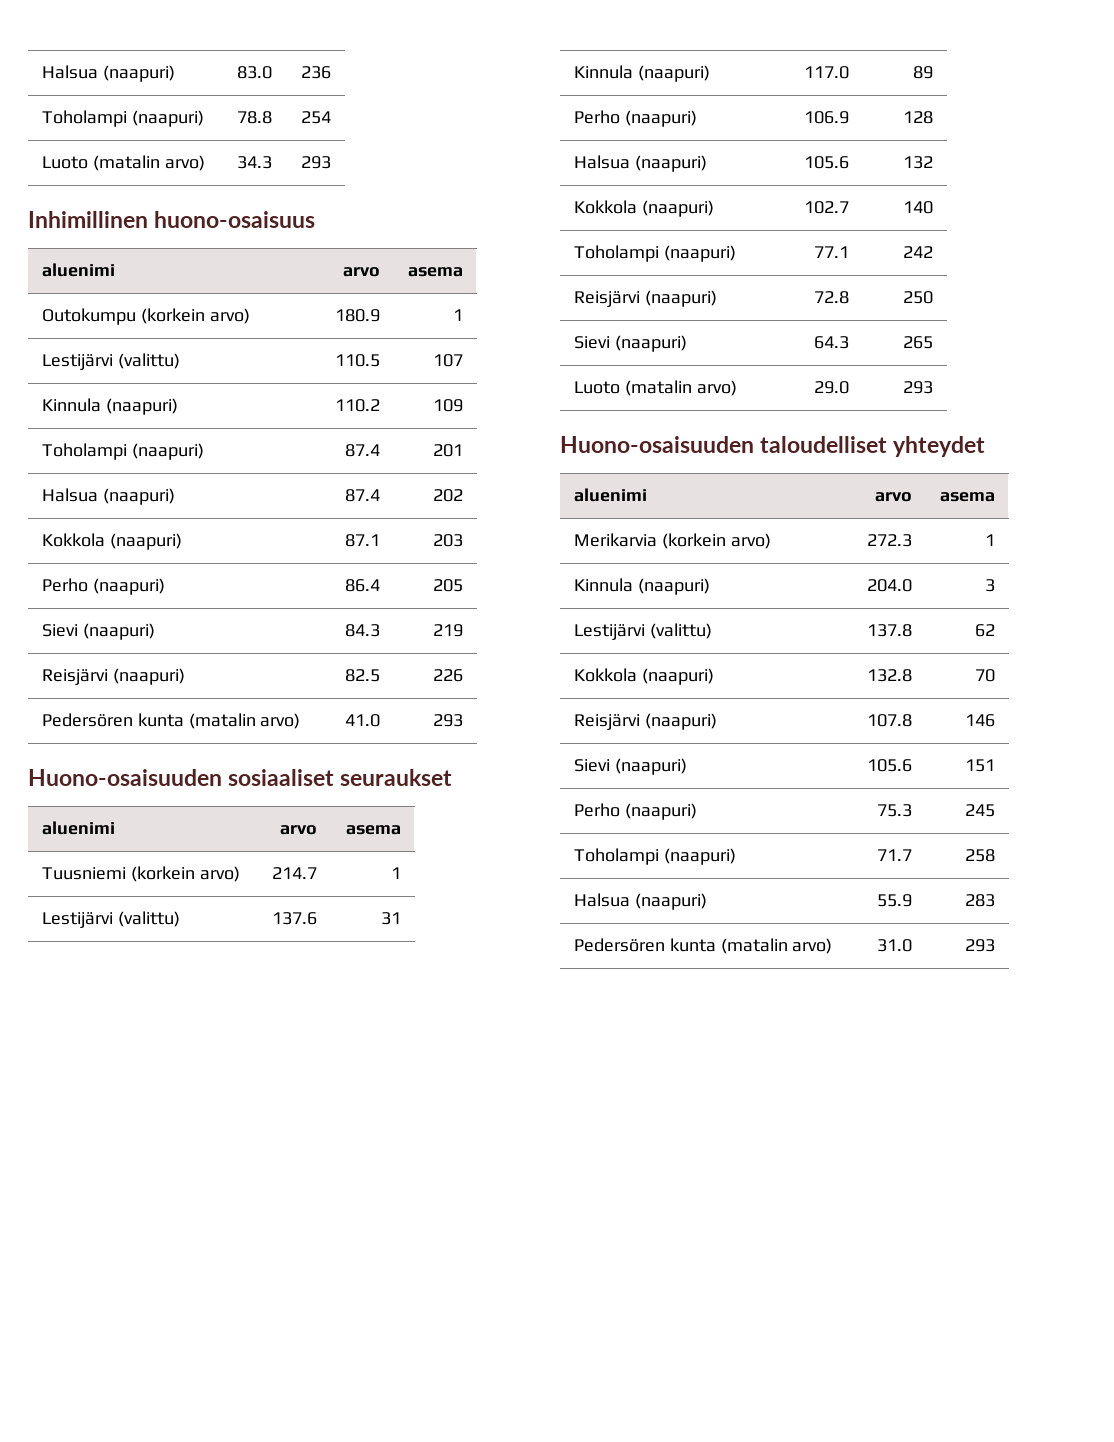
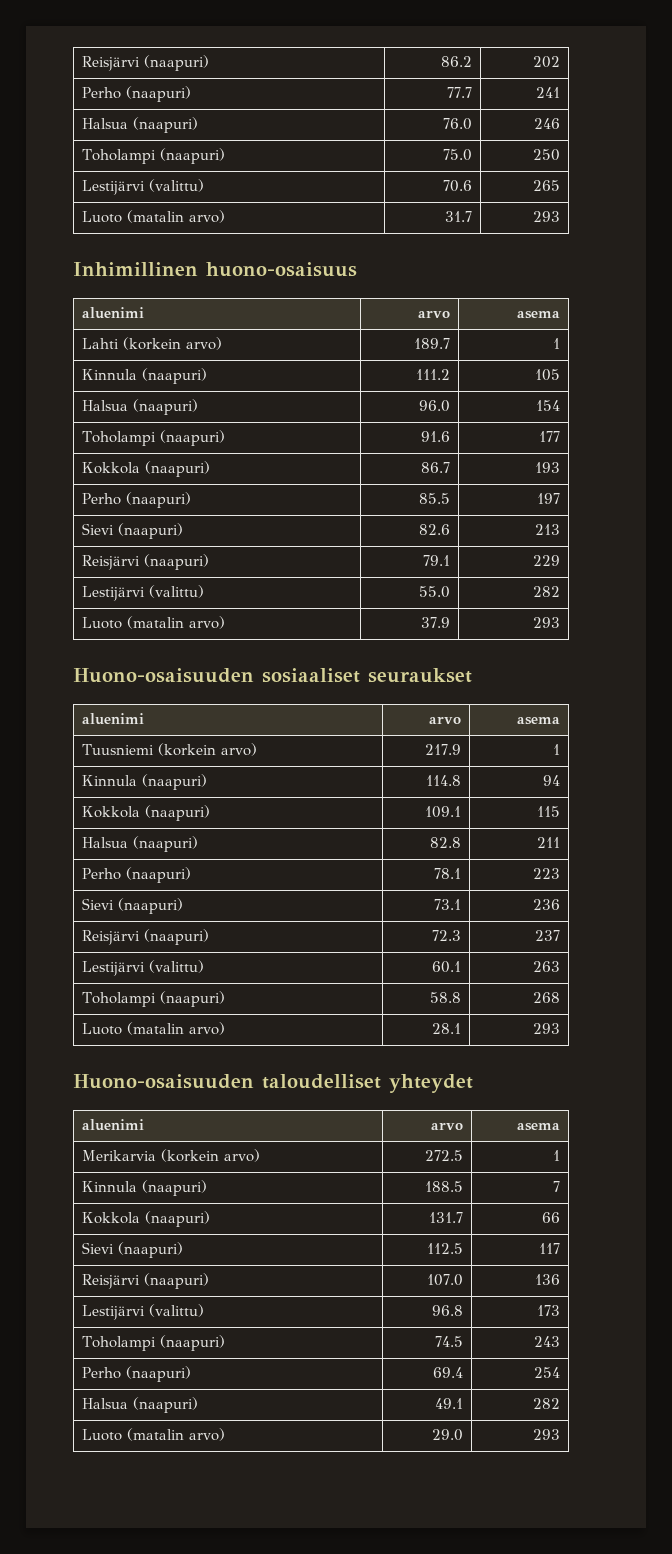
- Halsua (naapuri) | 83.0 | 236
- Toholampi (naapuri) | 78.8 | 254
- Luoto (matalin arvo) | 34.3 | 293
+ Reisjärvi (naapuri) | 86.2 | 202
+ Perho (naapuri) | 77.7 | 241
+ Halsua (naapuri) | 76.0 | 246
+ Toholampi (naapuri) | 75.0 | 250
+ Lestijärvi (valittu) | 70.6 | 265
+ Luoto (matalin arvo) | 31.7 | 293
- Outokumpu (korkein arvo) | 180.9 | 1
- Lestijärvi (valittu) | 110.5 | 107
- Kinnula (naapuri) | 110.2 | 109
- Toholampi (naapuri) | 87.4 | 201
- Halsua (naapuri) | 87.4 | 202
- Kokkola (naapuri) | 87.1 | 203
- Perho (naapuri) | 86.4 | 205
- Sievi (naapuri) | 84.3 | 219
- Reisjärvi (naapuri) | 82.5 | 226
- Pedersören kunta (matalin arvo) | 41.0 | 293
+ Lahti (korkein arvo) | 189.7 | 1
+ Kinnula (naapuri) | 111.2 | 105
+ Halsua (naapuri) | 96.0 | 154
+ Toholampi (naapuri) | 91.6 | 177
+ Kokkola (naapuri) | 86.7 | 193
+ Perho (naapuri) | 85.5 | 197
+ Sievi (naapuri) | 82.6 | 213
+ Reisjärvi (naapuri) | 79.1 | 229
+ Lestijärvi (valittu) | 55.0 | 282
+ Luoto (matalin arvo) | 37.9 | 293
- Tuusniemi (korkein arvo) | 214.7 | 1
- Lestijärvi (valittu) | 137.6 | 31
- Kinnula (naapuri) | 117.0 | 89
- Perho (naapuri) | 106.9 | 128
- Halsua (naapuri) | 105.6 | 132
- Kokkola (naapuri) | 102.7 | 140
- Toholampi (naapuri) | 77.1 | 242
- Reisjärvi (naapuri) | 72.8 | 250
- Sievi (naapuri) | 64.3 | 265
- Luoto (matalin arvo) | 29.0 | 293
+ Tuusniemi (korkein arvo) | 217.9 | 1
+ Kinnula (naapuri) | 114.8 | 94
+ Kokkola (naapuri) | 109.1 | 115
+ Halsua (naapuri) | 82.8 | 211
+ Perho (naapuri) | 78.1 | 223
+ Sievi (naapuri) | 73.1 | 236
+ Reisjärvi (naapuri) | 72.3 | 237
+ Lestijärvi (valittu) | 60.1 | 263
+ Toholampi (naapuri) | 58.8 | 268
+ Luoto (matalin arvo) | 28.1 | 293
- Merikarvia (korkein arvo) | 272.3 | 1
- Kinnula (naapuri) | 204.0 | 3
- Lestijärvi (valittu) | 137.8 | 62
- Kokkola (naapuri) | 132.8 | 70
- Reisjärvi (naapuri) | 107.8 | 146
- Sievi (naapuri) | 105.6 | 151
- Perho (naapuri) | 75.3 | 245
- Toholampi (naapuri) | 71.7 | 258
- Halsua (naapuri) | 55.9 | 283
- Pedersören kunta (matalin arvo) | 31.0 | 293
+ Merikarvia (korkein arvo) | 272.5 | 1
+ Kinnula (naapuri) | 188.5 | 7
+ Kokkola (naapuri) | 131.7 | 66
+ Sievi (naapuri) | 112.5 | 117
+ Reisjärvi (naapuri) | 107.0 | 136
+ Lestijärvi (valittu) | 96.8 | 173
+ Toholampi (naapuri) | 74.5 | 243
+ Perho (naapuri) | 69.4 | 254
+ Halsua (naapuri) | 49.1 | 282
+ Luoto (matalin arvo) | 29.0 | 293

